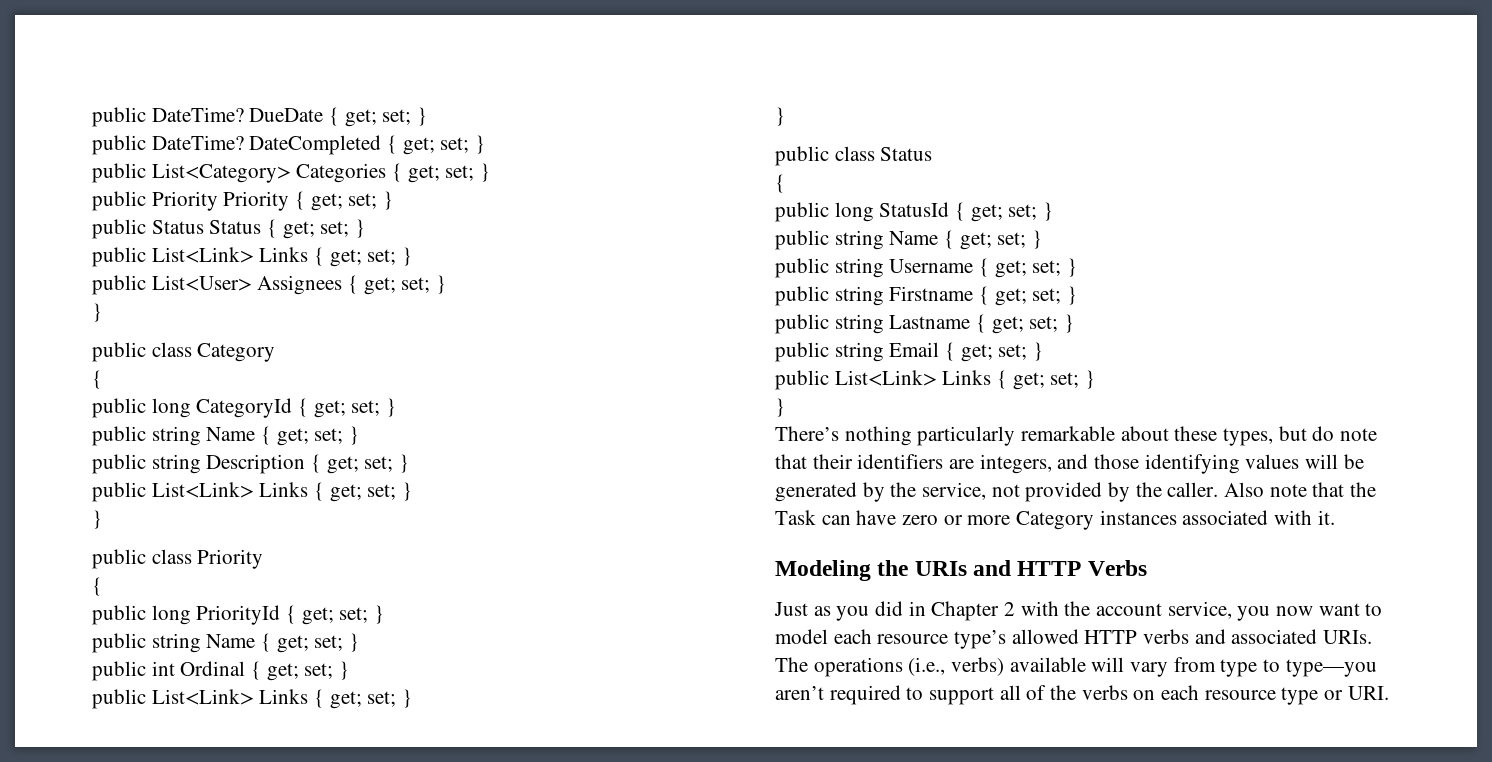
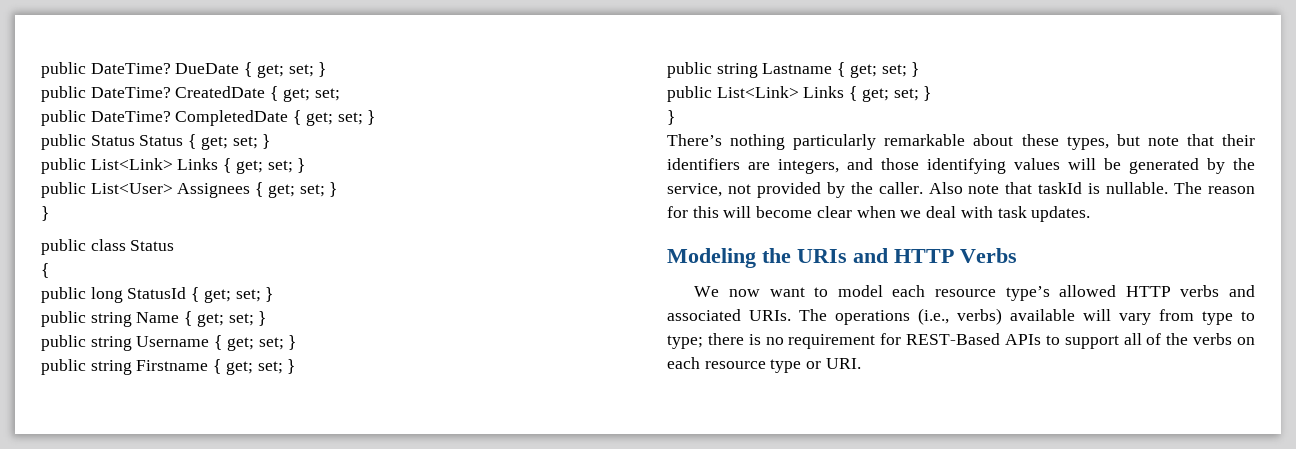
- DateCompleted { get; set; }
- public List<Category> Categories { get; set; }
- public Priority Priority { get; set; }
+ CreatedDate { get; set;
+ public DateTime? CompletedDate { get; set; }
- public class Category
- {
- public long CategoryId { get; set; }
- public string Name { get; set; }
- public string Description { get; set; }
- public List<Link> Links { get; set; }
- }
- public class Priority
- {
- public long PriorityId { get; set; }
- public string Name { get; set; }
- public int Ordinal { get; set; }
- public List<Link> Links { get; set; }
- }
- public string Email { get; set; }
- There’s nothing particularly remarkable about these types, but do note that their identifiers are integers, and those identifying values will be generated by the service, not provided by the caller.
+ There’s nothing particularly remarkable about these types, but note that their identifiers are integers, and those identifying values will be generated by the service, not provided by the caller.
- Also note that the Task can have zero or more Category instances associated with it.
+ Also note that taskId is nullable. The reason for this will become clear when we deal with task updates.
- Just as you did in Chapter 2 with the account service, you now want to model each resource type’s allowed HTTP verbs and associated URIs.
+ We now want to model each resource type’s allowed HTTP verbs and associated URIs.
- The operations (i.e., verbs) available will vary from type to type—you aren’t required to support all of the verbs on each resource type or URI.
+ The operations (i.e., verbs) available will vary from type to type; there is no requirement for REST-Based APIs to support all of the verbs on each resource type or URI.

